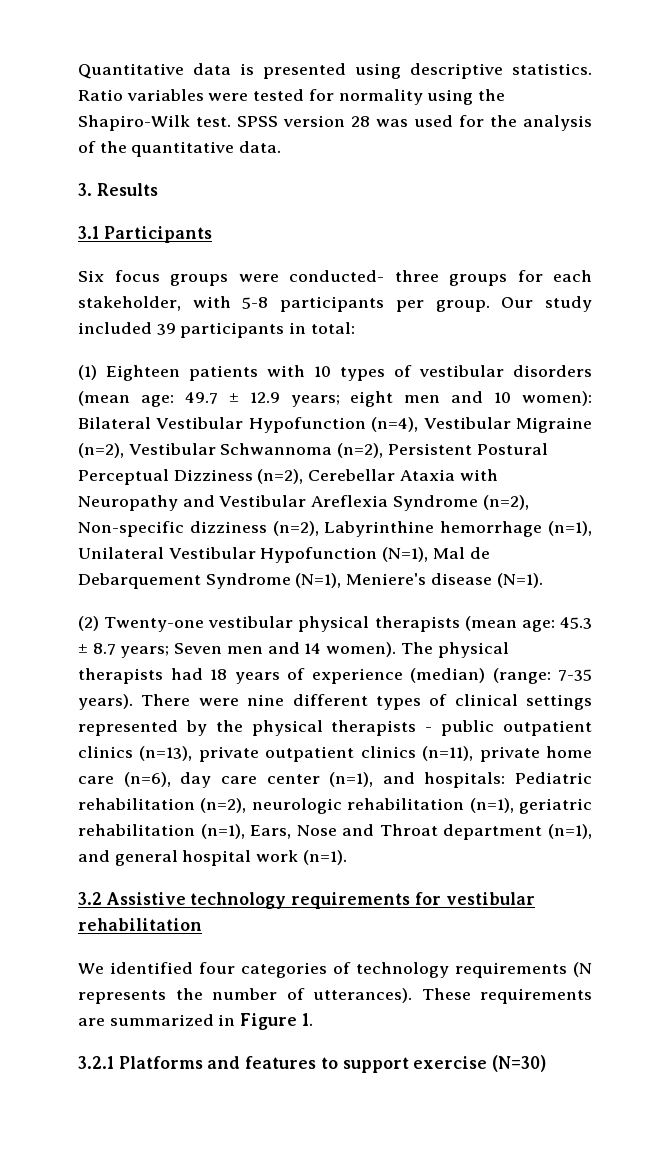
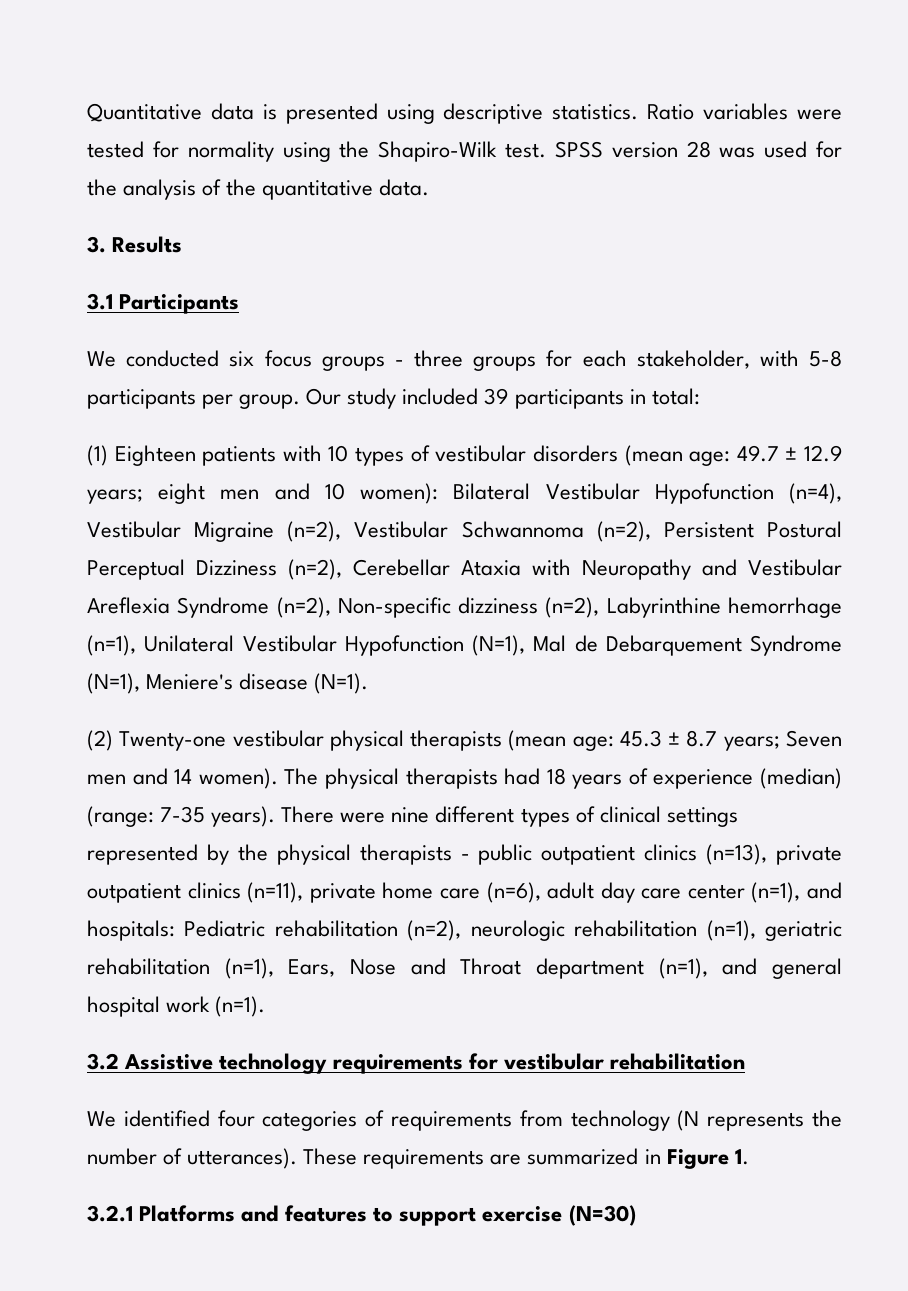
- Six focus groups were conducted- three groups for each stakeholder, with 5-8 participants per group.
+ We conducted six focus groups - three groups for each stakeholder, with 5-8 participants per group.
- There were nine different types of clinical settings represented by the physical therapists - public outpatient clinics (n=13), private outpatient clinics (n=11), private home care (n=6), day care center (n=1), and hospitals: Pediatric rehabilitation (n=2), neurologic rehabilitation (n=1), geriatric rehabilitation (n=1), Ears, Nose and Throat department (n=1), and general hospital work (n=1).
+ There were nine different types of clinical settings represented by the physical therapists - public outpatient clinics (n=13), private outpatient clinics (n=11), private home care (n=6), adult day care center (n=1), and hospitals: Pediatric rehabilitation (n=2), neurologic rehabilitation (n=1), geriatric rehabilitation (n=1), Ears, Nose and Throat department (n=1), and general hospital work (n=1).
- We identified four categories of technology requirements (N represents the number of utterances).
+ We identified four categories of requirements from technology (N represents the number of utterances).

